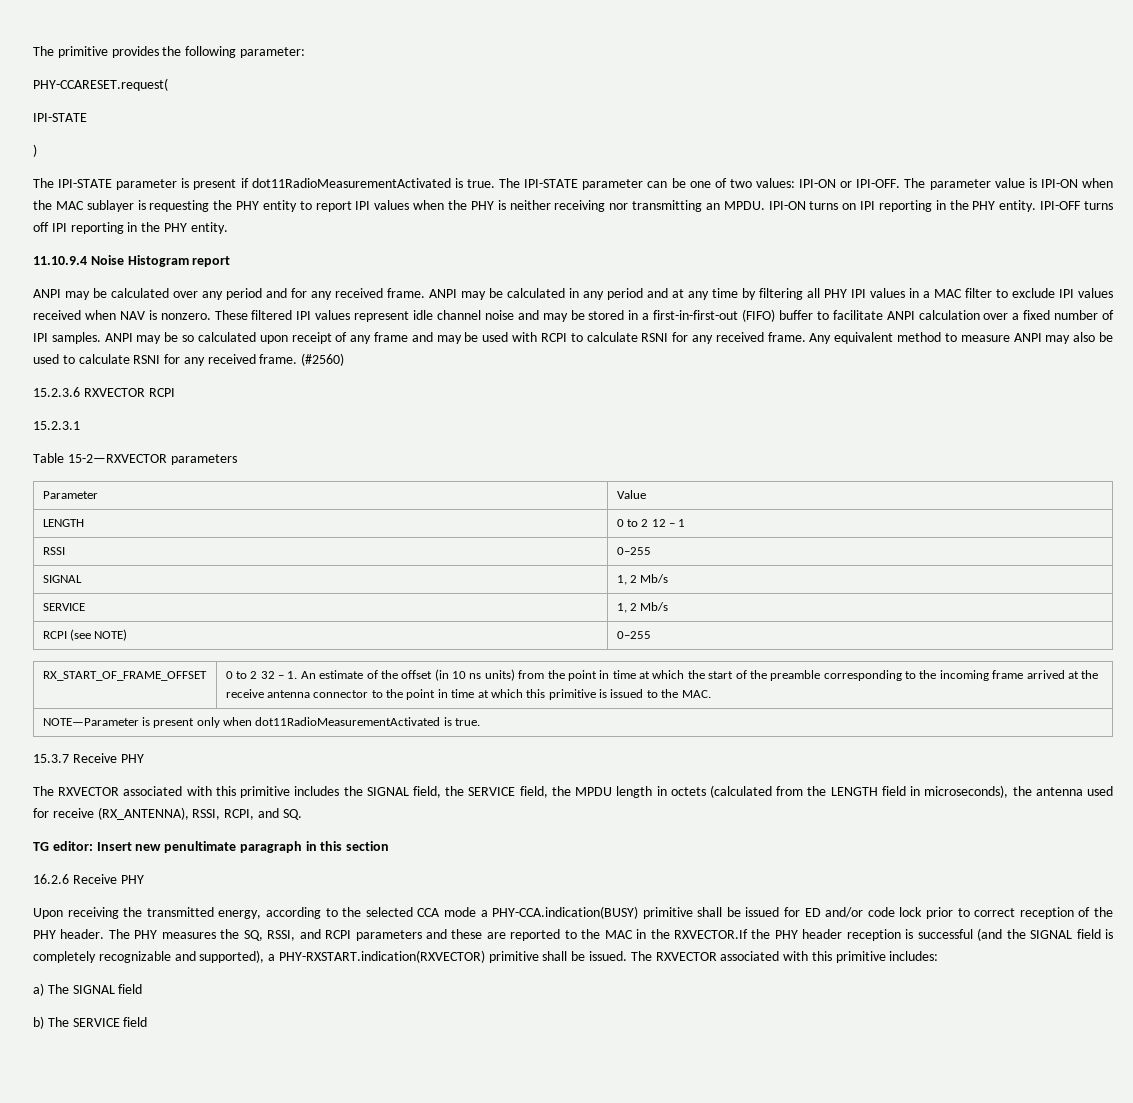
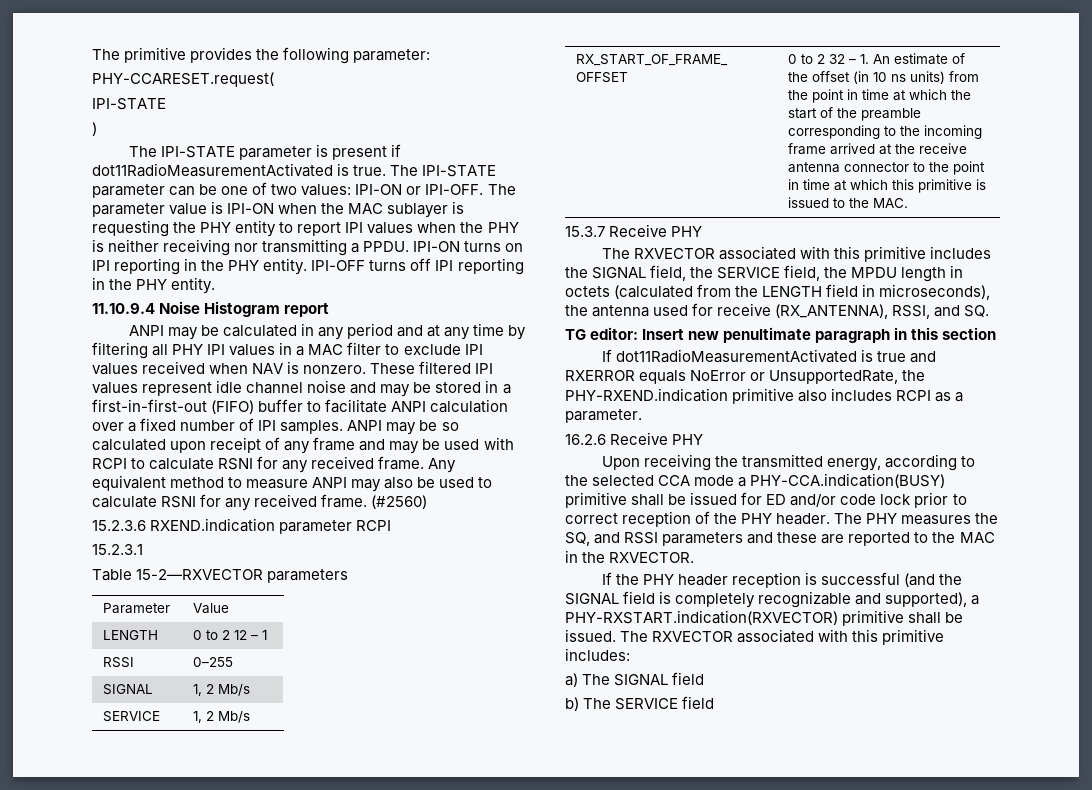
- The parameter value is IPI-ON when the MAC sublayer is requesting the PHY entity to report IPI values when the PHY is neither receiving nor transmitting an MPDU.
+ The parameter value is IPI-ON when the MAC sublayer is requesting the PHY entity to report IPI values when the PHY is neither receiving nor transmitting a PPDU.
- ANPI may be calculated over any period and for any received frame. ANPI may be calculated in any period and at any time by filtering all PHY IPI values in a MAC filter to exclude IPI values received when NAV is nonzero.
+ ANPI may be calculated in any period and at any time by filtering all PHY IPI values in a MAC filter to exclude IPI values received when NAV is nonzero.
- 15.2.3.6 RXVECTOR RCPI
+ 15.2.3.6 RXEND.indication parameter RCPI
- RCPI (see NOTE) | 0–255
- NOTE—Parameter is present only when dot11RadioMeasurementActivated is true.
- The RXVECTOR associated with this primitive includes the SIGNAL field, the SERVICE field, the MPDU length in octets (calculated from the LENGTH field in microseconds), the antenna used for receive (RX_ANTENNA), RSSI, RCPI, and SQ.
+ The RXVECTOR associated with this primitive includes the SIGNAL field, the SERVICE field, the MPDU length in octets (calculated from the LENGTH field in microseconds), the antenna used for receive (RX_ANTENNA), RSSI, and SQ.
+ If dot11RadioMeasurementActivated is true and RXERROR equals NoError or UnsupportedRate, the PHY-RXEND.indication primitive also includes RCPI as a parameter.
- The PHY measures the SQ, RSSI, and RCPI parameters and these are reported to the MAC in the RXVECTOR.If the PHY header reception is successful (and the SIGNAL field is completely recognizable and supported), a PHY-RXSTART.indication(RXVECTOR) primitive shall be issued.
+ The PHY measures the SQ, and RSSI parameters and these are reported to the MAC in the RXVECTOR.
+ If the PHY header reception is successful (and the SIGNAL field is completely recognizable and supported), a PHY-RXSTART.indication(RXVECTOR) primitive shall be issued.

